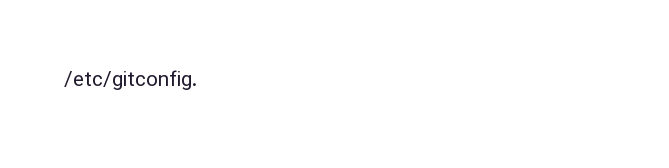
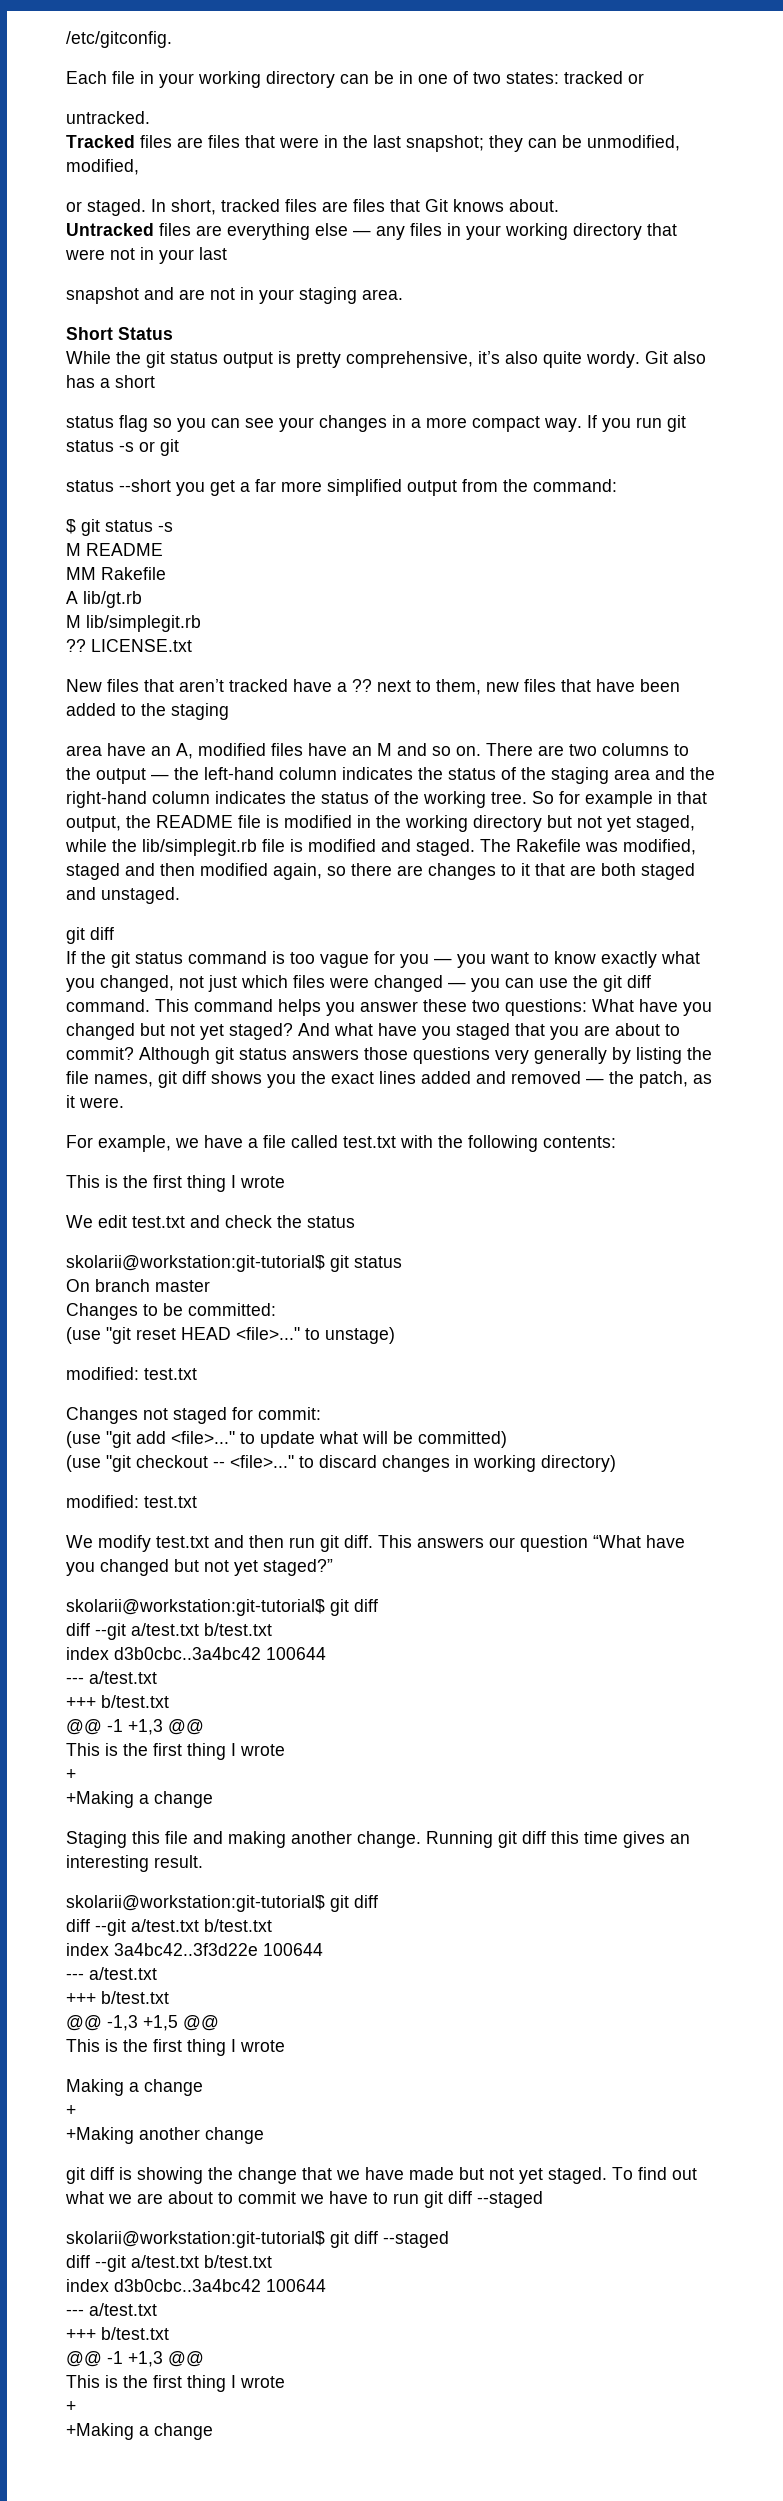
+ Each file in your working directory can be in one of two states: tracked or
+ untracked.
+ Tracked files are files that were in the last snapshot; they can be unmodified, modified,
+ or staged. In short, tracked files are files that Git knows about.
+ Untracked files are everything else — any files in your working directory that were not in your last
+ snapshot and are not in your staging area.
+ Short Status
+ While the git status output is pretty comprehensive, it’s also quite wordy. Git also has a short
+ status flag so you can see your changes in a more compact way. If you run git status -s or git
+ status --short you get a far more simplified output from the command:
+ $ git status -s
+ M README
+ MM Rakefile
+ A lib/gt.rb
+ M lib/simplegit.rb
+ ?? LICENSE.txt
+ New files that aren’t tracked have a ?? next to them, new files that have been added to the staging
+ area have an A, modified files have an M and so on. There are two columns to the output — the left-hand column indicates the status of the staging area and the right-hand column indicates the status of the working tree. So for example in that output, the README file is modified in the working directory but not yet staged, while the lib/simplegit.rb file is modified and staged. The Rakefile was modified, staged and then modified again, so there are changes to it that are both staged and unstaged.
+ git diff
+ If the git status command is too vague for you — you want to know exactly what you changed, not just which files were changed — you can use the git diff command. This command helps you answer these two questions: What have you changed but not yet staged? And what have you staged that you are about to commit? Although git status answers those questions very generally by listing the file names, git diff shows you the exact lines added and removed — the patch, as it were.
+ For example, we have a file called test.txt with the following contents:
+ This is the first thing I wrote
+ We edit test.txt and check the status
+ skolarii@workstation:git-tutorial$ git status
+ On branch master
+ Changes to be committed:
+ (use "git reset HEAD <file>..." to unstage)
+ modified: test.txt
+ Changes not staged for commit:
+ (use "git add <file>..." to update what will be committed)
+ (use "git checkout -- <file>..." to discard changes in working directory)
+ modified: test.txt
+ We modify test.txt and then run git diff. This answers our question “What have you changed but not yet staged?”
+ skolarii@workstation:git-tutorial$ git diff
+ diff --git a/test.txt b/test.txt
+ index d3b0cbc..3a4bc42 100644
+ --- a/test.txt
+ +++ b/test.txt
+ @@ -1 +1,3 @@
+ This is the first thing I wrote
+ +
+ +Making a change
+ Staging this file and making another change. Running git diff this time gives an interesting result.
+ skolarii@workstation:git-tutorial$ git diff
+ diff --git a/test.txt b/test.txt
+ index 3a4bc42..3f3d22e 100644
+ --- a/test.txt
+ +++ b/test.txt
+ @@ -1,3 +1,5 @@
+ This is the first thing I wrote
+ Making a change
+ +
+ +Making another change
+ git diff is showing the change that we have made but not yet staged. To find out what we are about to commit we have to run git diff --staged
+ skolarii@workstation:git-tutorial$ git diff --staged
+ diff --git a/test.txt b/test.txt
+ index d3b0cbc..3a4bc42 100644
+ --- a/test.txt
+ +++ b/test.txt
+ @@ -1 +1,3 @@
+ This is the first thing I wrote
+ +
+ +Making a change

